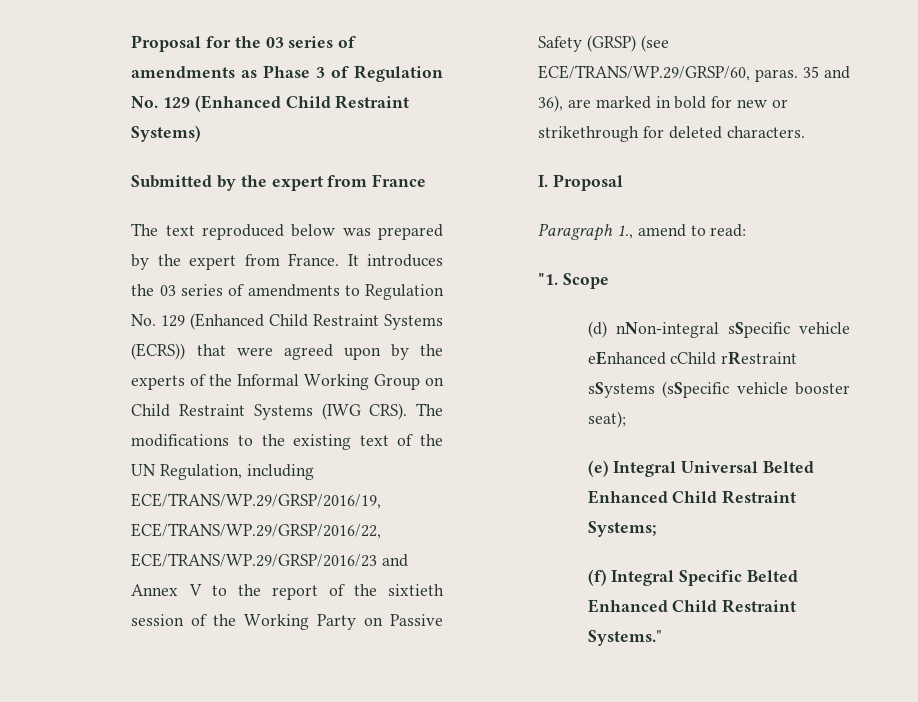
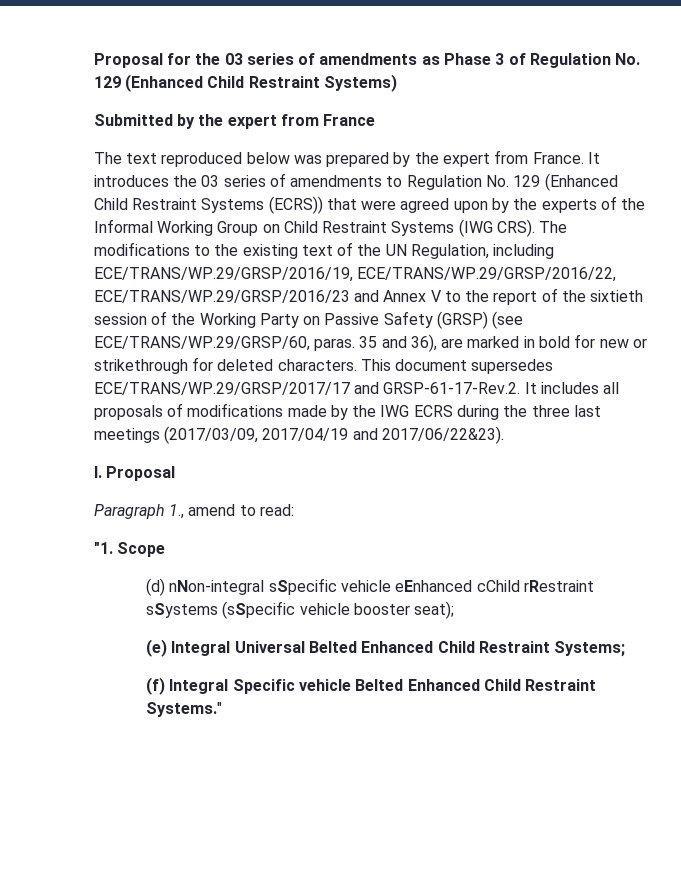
+ This document supersedes ECE/TRANS/WP.29/GRSP/2017/17 and GRSP-61-17-Rev.2. It includes all proposals of modifications made by the IWG ECRS during the three last meetings (2017/03/09, 2017/04/19 and 2017/06/22&23).
- (f) Integral Specific Belted Enhanced Child Restraint Systems."
+ (f) Integral Specific vehicle Belted Enhanced Child Restraint Systems."

